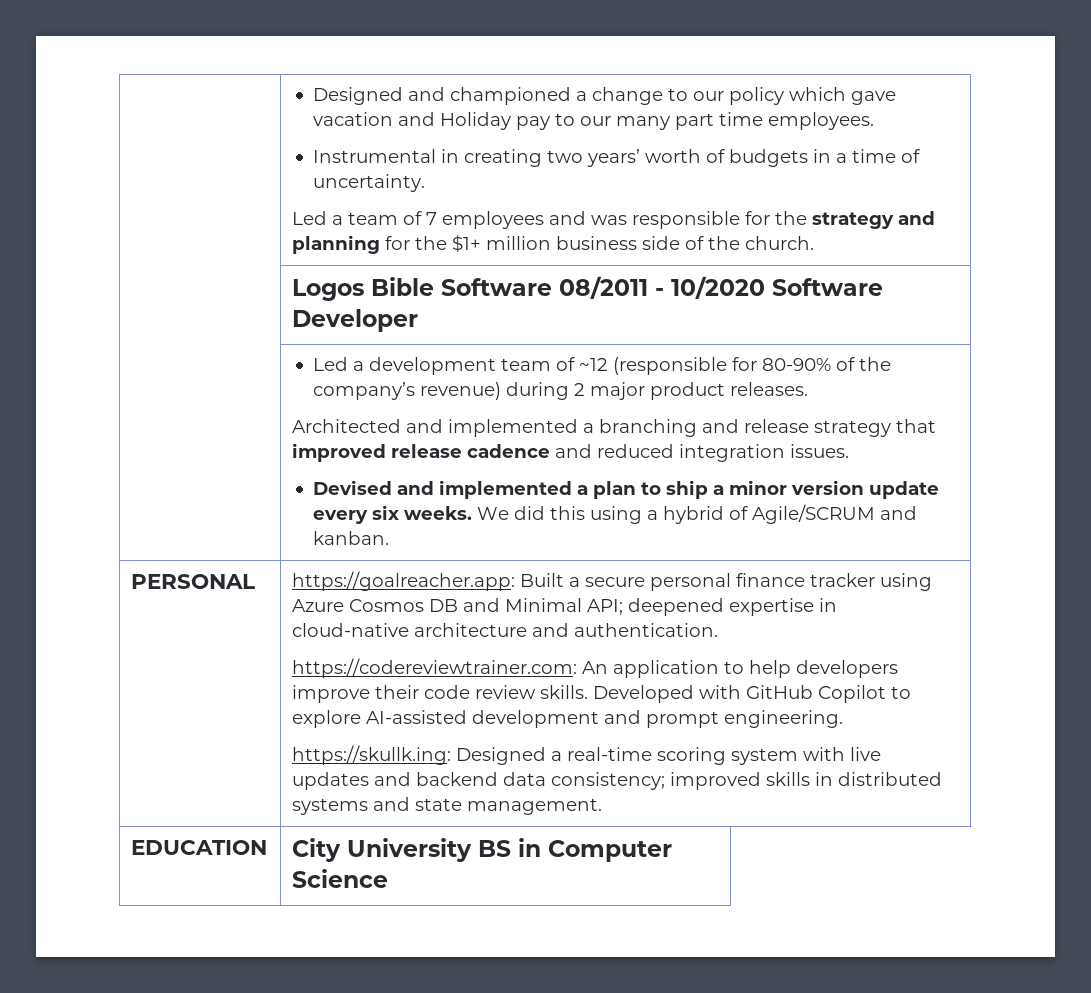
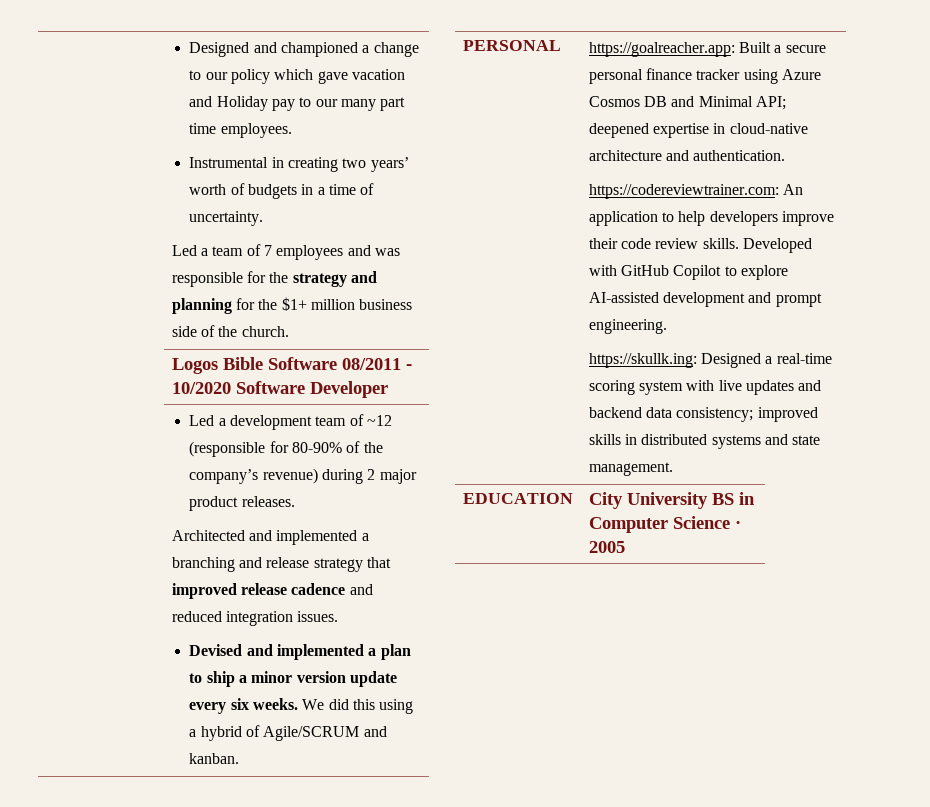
- EDUCATION | City University BS in Computer Science
+ EDUCATION | City University BS in Computer Science · 2005

